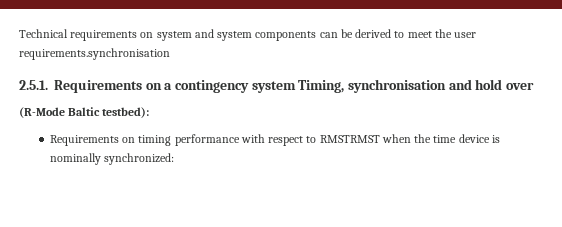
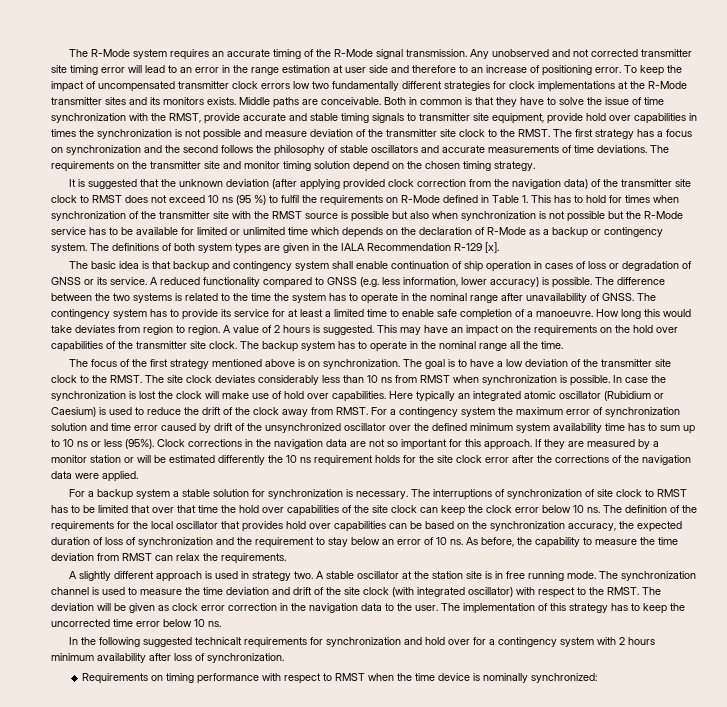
- Technical requirements on system and system components can be derived to meet the user requirements.synchronisation
- 2.5.1. Requirements on a contingency system Timing, synchronisation and hold over
- (R-Mode Baltic testbed):
+ The R-Mode system requires an accurate timing of the R-Mode signal transmission. Any unobserved and not corrected transmitter site timing error will lead to an error in the range estimation at user side and therefore to an increase of positioning error. To keep the impact of uncompensated transmitter clock errors low two fundamentally different strategies for clock implementations at the R-Mode transmitter sites and its monitors exists. Middle paths are conceivable. Both in common is that they have to solve the issue of time synchronization with the RMST, provide accurate and stable timing signals to transmitter site equipment, provide hold over capabilities in times the synchronization is not possible and measure deviation of the transmitter site clock to the RMST. The first strategy has a focus on synchronization and the second follows the philosophy of stable oscillators and accurate measurements of time deviations. The requirements on the transmitter site and monitor timing solution depend on the chosen timing strategy.
+ It is suggested that the unknown deviation (after applying provided clock correction from the navigation data) of the transmitter site clock to RMST does not exceed 10 ns (95 %) to fulfil the requirements on R-Mode defined in Table 1. This has to hold for times when synchronization of the transmitter site with the RMST source is possible but also when synchronization is not possible but the R-Mode service has to be available for limited or unlimited time which depends on the declaration of R-Mode as a backup or contingency system. The definitions of both system types are given in the IALA Recommendation R-129 [x].
+ The basic idea is that backup and contingency system shall enable continuation of ship operation in cases of loss or degradation of GNSS or its service. A reduced functionality compared to GNSS (e.g. less information, lower accuracy) is possible. The difference between the two systems is related to the time the system has to operate in the nominal range after unavailability of GNSS. The contingency system has to provide its service for at least a limited time to enable safe completion of a manoeuvre. How long this would take deviates from region to region. A value of 2 hours is suggested. This may have an impact on the requirements on the hold over capabilities of the transmitter site clock. The backup system has to operate in the nominal range all the time.
+ The focus of the first strategy mentioned above is on synchronization. The goal is to have a low deviation of the transmitter site clock to the RMST. The site clock deviates considerably less than 10 ns from RMST when synchronization is possible. In case the synchronization is lost the clock will make use of hold over capabilities. Here typically an integrated atomic oscillator (Rubidium or Caesium) is used to reduce the drift of the clock away from RMST. For a contingency system the maximum error of synchronization solution and time error caused by drift of the unsynchronized oscillator over the defined minimum system availability time has to sum up to 10 ns or less (95%). Clock corrections in the navigation data are not so important for this approach. If they are measured by a monitor station or will be estimated differently the 10 ns requirement holds for the site clock error after the corrections of the navigation data were applied.
+ For a backup system a stable solution for synchronization is necessary. The interruptions of synchronization of site clock to RMST has to be limited that over that time the hold over capabilities of the site clock can keep the clock error below 10 ns. The definition of the requirements for the local oscillator that provides hold over capabilities can be based on the synchronization accuracy, the expected duration of loss of synchronization and the requirement to stay below an error of 10 ns. As before, the capability to measure the time deviation from RMST can relax the requirements.
+ A slightly different approach is used in strategy two. A stable oscillator at the station site is in free running mode. The synchronization channel is used to measure the time deviation and drift of the site clock (with integrated oscillator) with respect to the RMST. The deviation will be given as clock error correction in the navigation data to the user. The implementation of this strategy has to keep the uncorrected time error below 10 ns.
+ In the following suggested technicalt requirements for synchronization and hold over for a contingency system with 2 hours minimum availability after loss of synchronization.
- Requirements on timing performance with respect to RMSTRMST when the time device is nominally synchronized:
+ Requirements on timing performance with respect to RMST when the time device is nominally synchronized:

